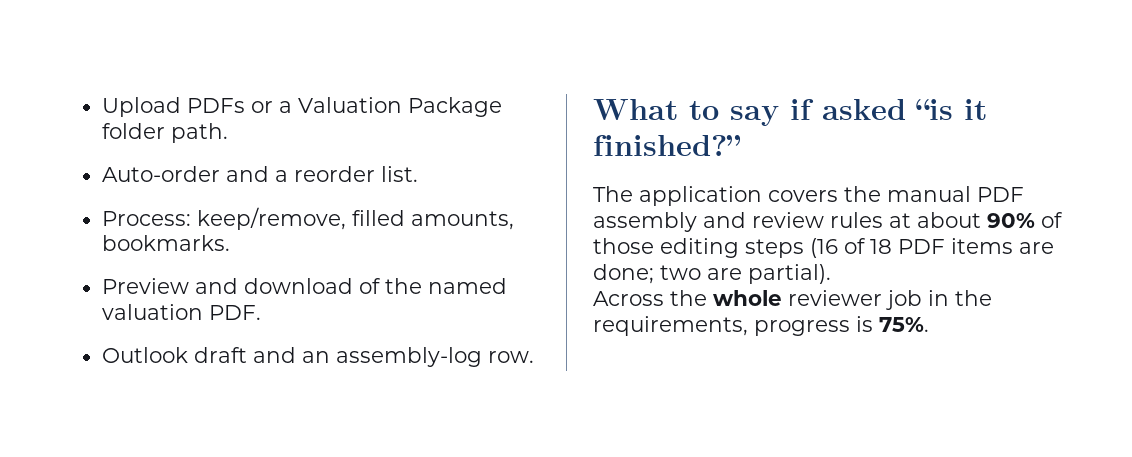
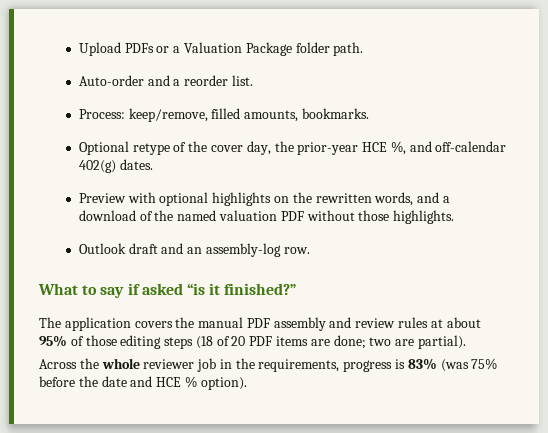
- Preview and download of the named valuation PDF.
+ Optional retype of the cover day, the prior-year HCE %, and off-calendar 402(g) dates.
+ Preview with optional highlights on the rewritten words, and a download of the named valuation PDF without those highlights.
- The application covers the manual PDF assembly and review rules at about 90% of those editing steps (16 of 18 PDF items are done; two are partial).
+ The application covers the manual PDF assembly and review rules at about 95% of those editing steps (18 of 20 PDF items are done; two are partial).
- Across the whole reviewer job in the requirements, progress is 75%.
+ Across the whole reviewer job in the requirements, progress is 83% (was 75% before the date and HCE % option).

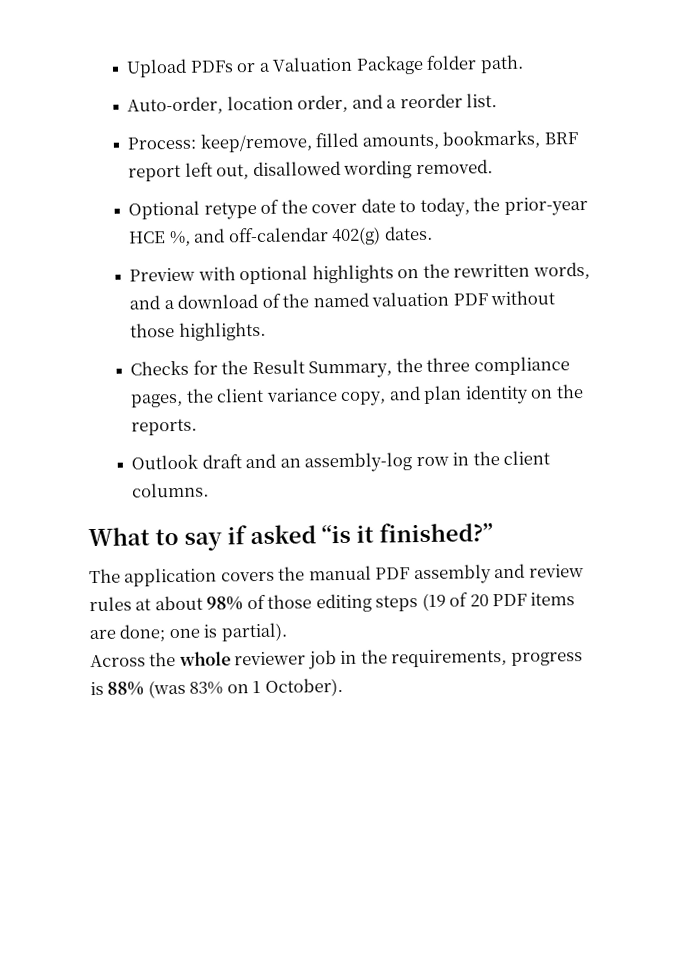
- Auto-order and a reorder list.
+ Auto-order, location order, and a reorder list.
- Process: keep/remove, filled amounts, bookmarks.
+ Process: keep/remove, filled amounts, bookmarks, BRF report left out, disallowed wording removed.
- Optional retype of the cover day, the prior-year HCE %, and off-calendar 402(g) dates.
+ Optional retype of the cover date to today, the prior-year HCE %, and off-calendar 402(g) dates.
+ Checks for the Result Summary, the three compliance pages, the client variance copy, and plan identity on the reports.
- Outlook draft and an assembly-log row.
+ Outlook draft and an assembly-log row in the client columns.
- The application covers the manual PDF assembly and review rules at about 95% of those editing steps (18 of 20 PDF items are done; two are partial).
+ The application covers the manual PDF assembly and review rules at about 98% of those editing steps (19 of 20 PDF items are done; one is partial).
- Across the whole reviewer job in the requirements, progress is 83% (was 75% before the date and HCE % option).
+ Across the whole reviewer job in the requirements, progress is 88% (was 83% on 1 October).

